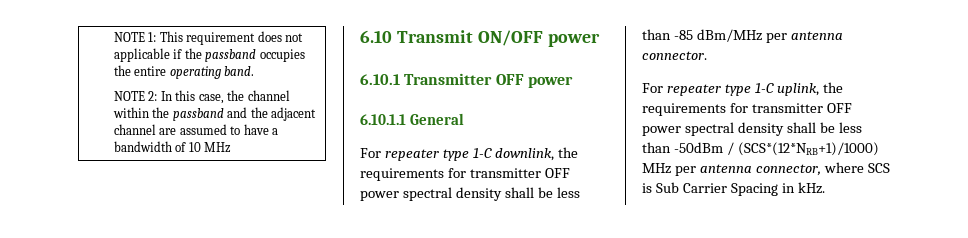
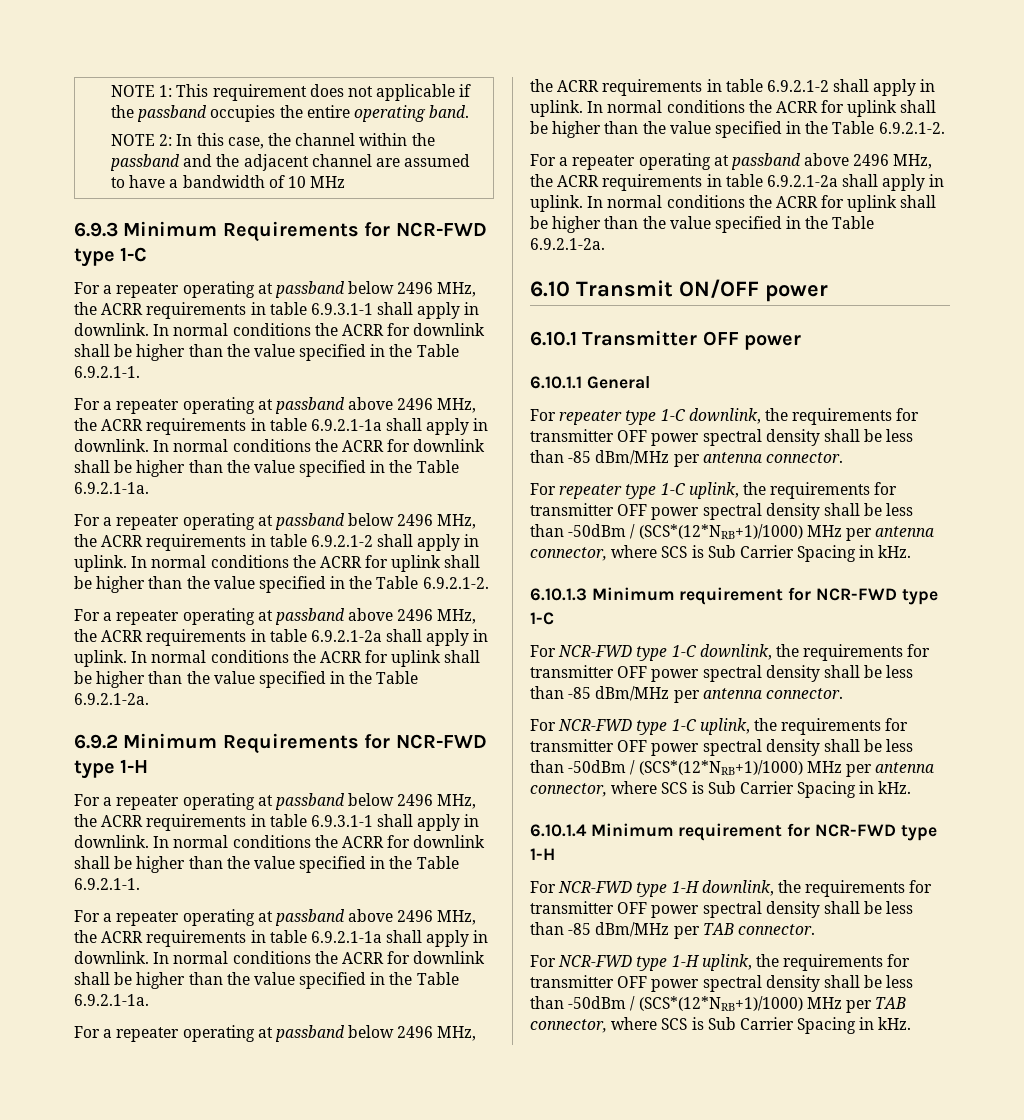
+ 6.9.3 Minimum Requirements for NCR-FWD type 1-C
+ For a repeater operating at passband below 2496 MHz, the ACRR requirements in table 6.9.3.1-1 shall apply in downlink. In normal conditions the ACRR for downlink shall be higher than the value specified in the Table 6.9.2.1-1.
+ For a repeater operating at passband above 2496 MHz, the ACRR requirements in table 6.9.2.1-1a shall apply in downlink. In normal conditions the ACRR for downlink shall be higher than the value specified in the Table 6.9.2.1-1a.
+ For a repeater operating at passband below 2496 MHz, the ACRR requirements in table 6.9.2.1-2 shall apply in uplink. In normal conditions the ACRR for uplink shall be higher than the value specified in the Table 6.9.2.1-2.
+ For a repeater operating at passband above 2496 MHz, the ACRR requirements in table 6.9.2.1-2a shall apply in uplink. In normal conditions the ACRR for uplink shall be higher than the value specified in the Table 6.9.2.1-2a.
+ 6.9.2 Minimum Requirements for NCR-FWD type 1-H
+ For a repeater operating at passband below 2496 MHz, the ACRR requirements in table 6.9.3.1-1 shall apply in downlink. In normal conditions the ACRR for downlink shall be higher than the value specified in the Table 6.9.2.1-1.
+ For a repeater operating at passband above 2496 MHz, the ACRR requirements in table 6.9.2.1-1a shall apply in downlink. In normal conditions the ACRR for downlink shall be higher than the value specified in the Table 6.9.2.1-1a.
+ For a repeater operating at passband below 2496 MHz, the ACRR requirements in table 6.9.2.1-2 shall apply in uplink. In normal conditions the ACRR for uplink shall be higher than the value specified in the Table 6.9.2.1-2.
+ For a repeater operating at passband above 2496 MHz, the ACRR requirements in table 6.9.2.1-2a shall apply in uplink. In normal conditions the ACRR for uplink shall be higher than the value specified in the Table 6.9.2.1-2a.
+ 6.10.1.3 Minimum requirement for NCR-FWD type 1-C
+ For NCR-FWD type 1-C downlink, the requirements for transmitter OFF power spectral density shall be less than -85 dBm/MHz per antenna connector.
+ For NCR-FWD type 1-C uplink, the requirements for transmitter OFF power spectral density shall be less than -50dBm / (SCS*(12*NRB+1)/1000) MHz per antenna connector, where SCS is Sub Carrier Spacing in kHz.
+ 6.10.1.4 Minimum requirement for NCR-FWD type 1-H
+ For NCR-FWD type 1-H downlink, the requirements for transmitter OFF power spectral density shall be less than -85 dBm/MHz per TAB connector.
+ For NCR-FWD type 1-H uplink, the requirements for transmitter OFF power spectral density shall be less than -50dBm / (SCS*(12*NRB+1)/1000) MHz per TAB connector, where SCS is Sub Carrier Spacing in kHz.

